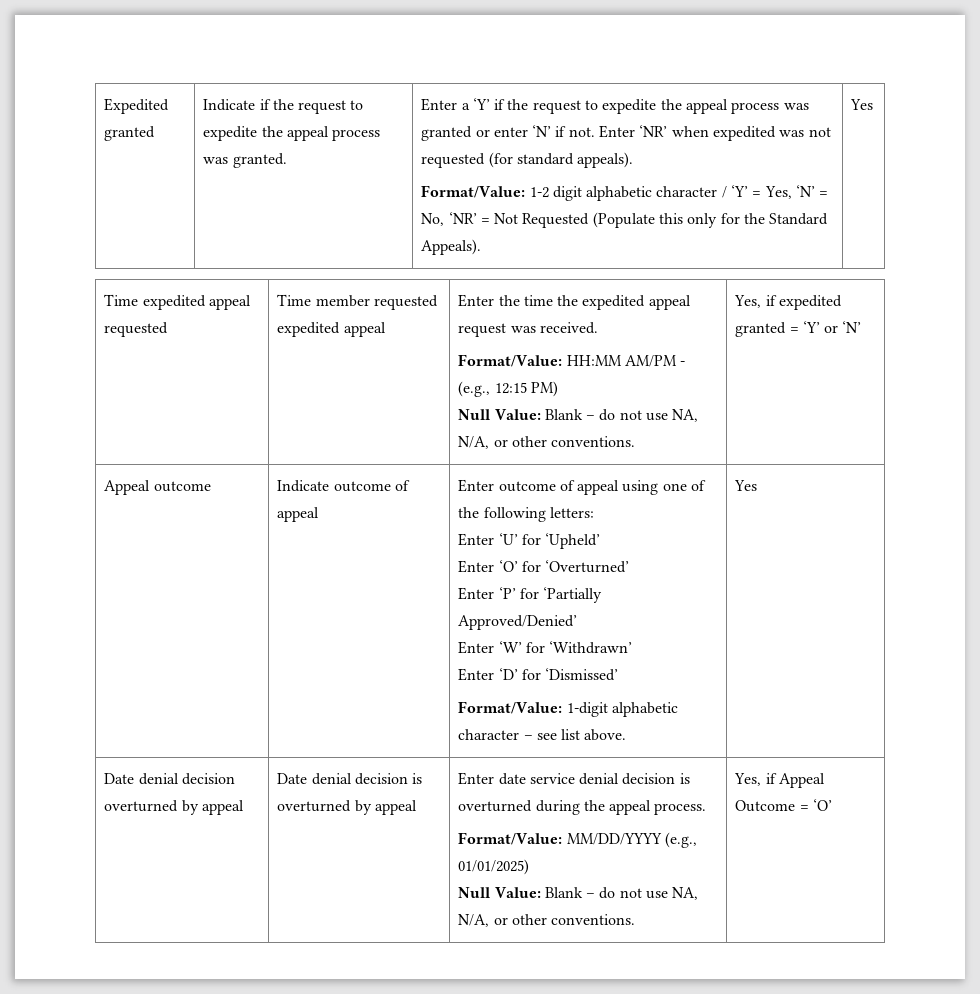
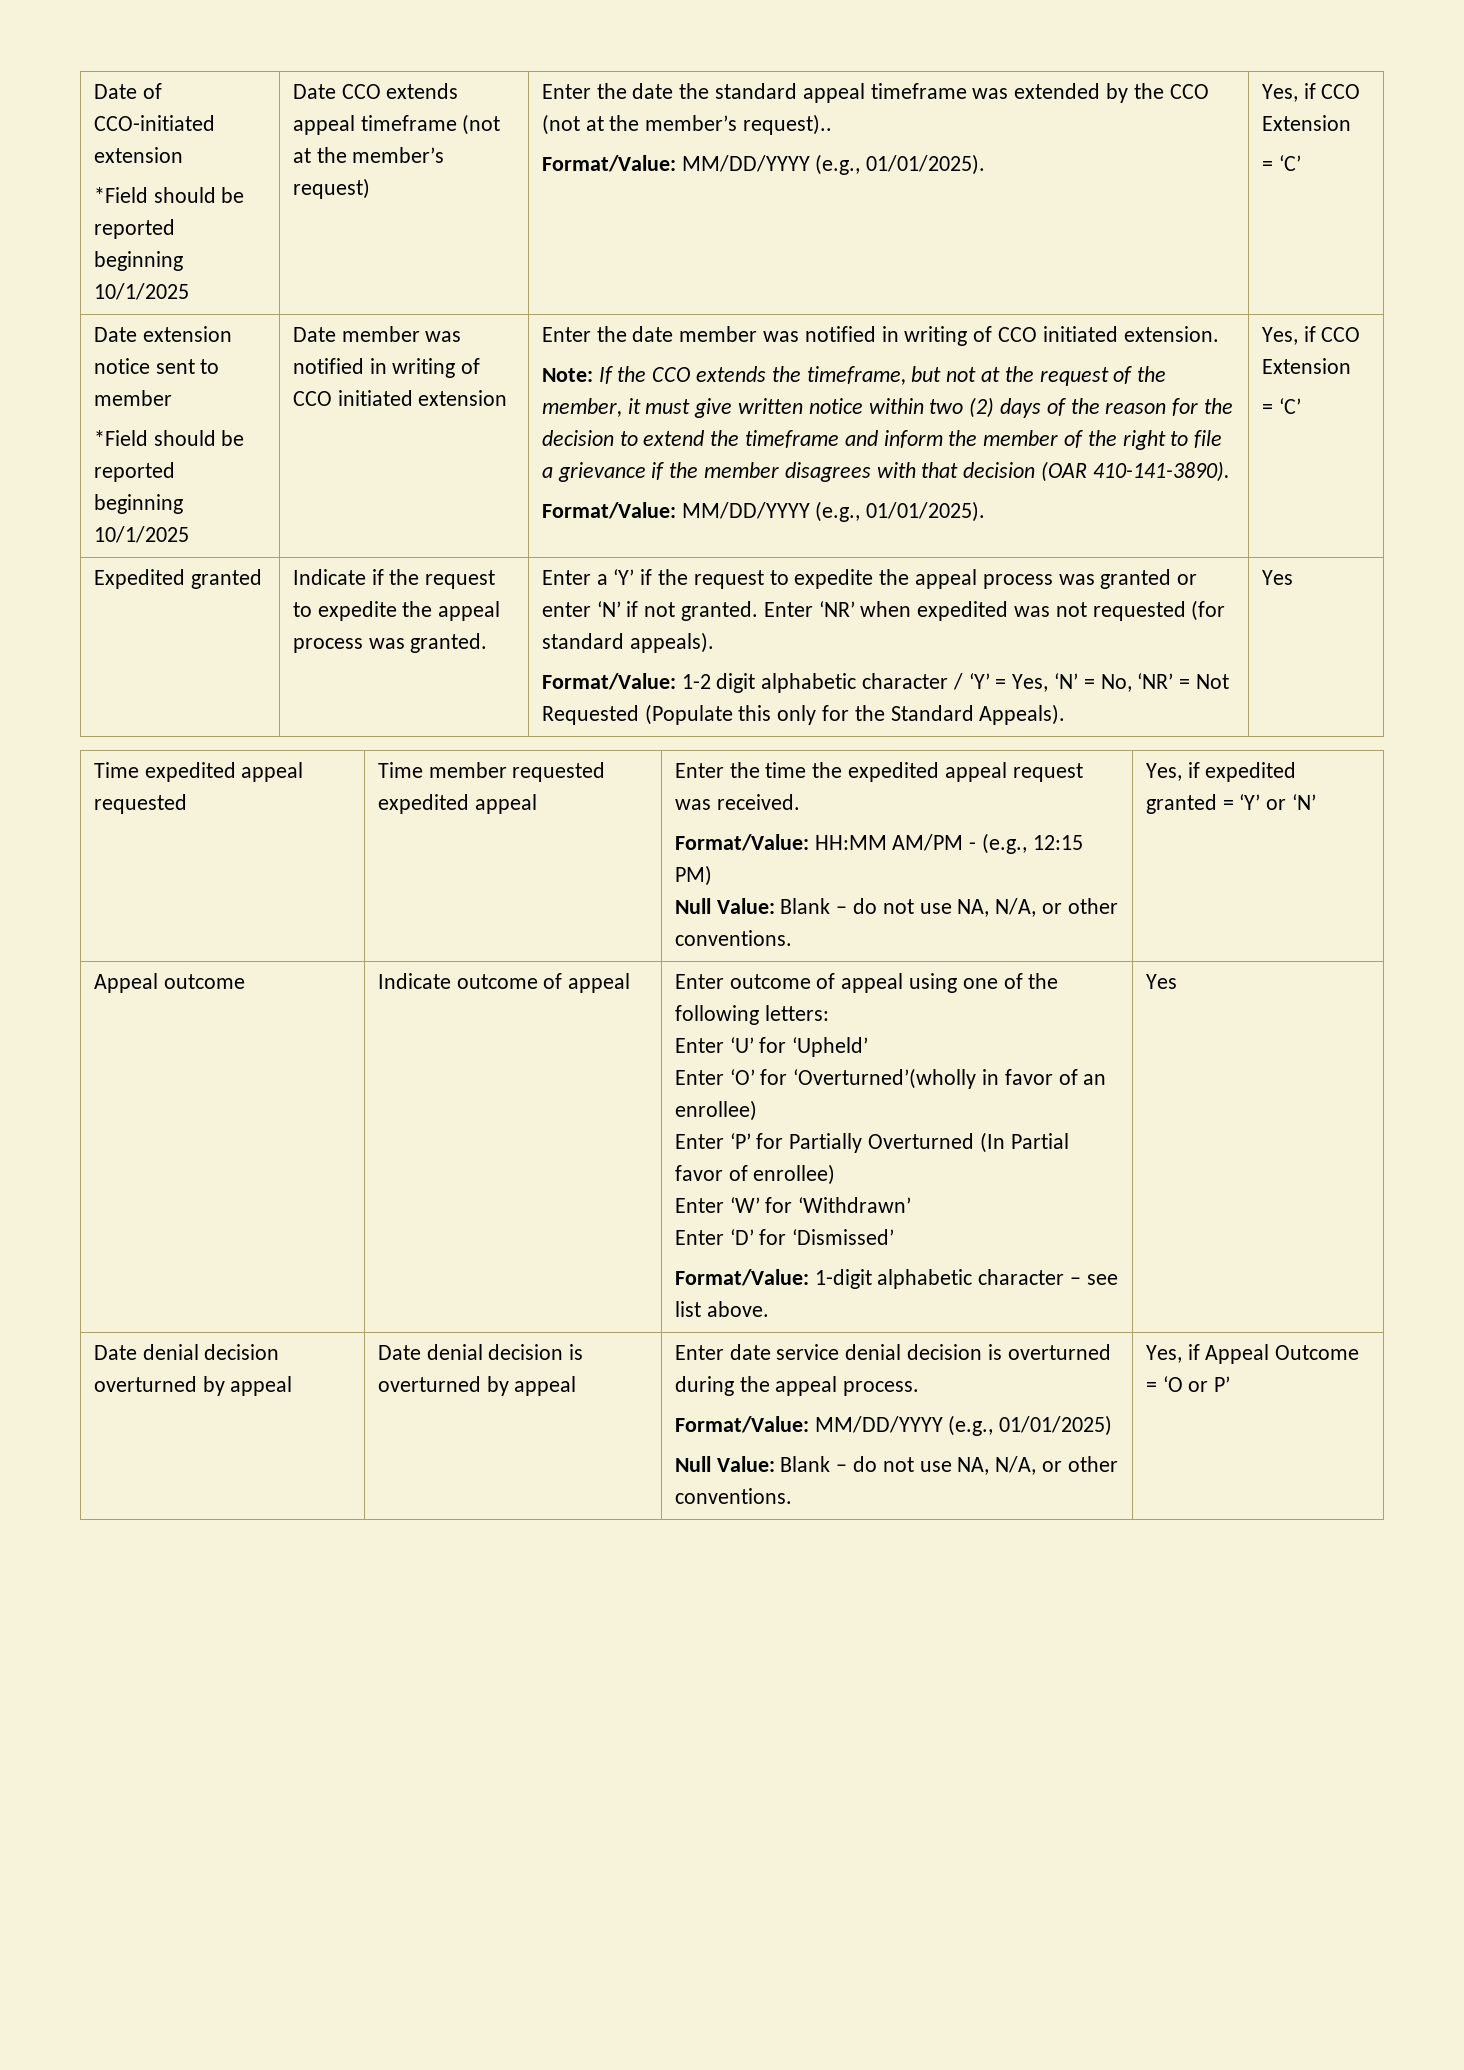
+ Date of CCO-initiated extension
+ *Field should be reported beginning 10/1/2025 | Date CCO extends appeal timeframe (not at the member’s request) | Enter the date the standard appeal timeframe was extended by the CCO (not at the member’s request)..
+ Format/Value: MM/DD/YYYY (e.g., 01/01/2025). | Yes, if CCO Extension
+ = ‘C’
+ Date extension notice sent to member
+ *Field should be reported beginning 10/1/2025 | Date member was notified in writing of CCO initiated extension | Enter the date member was notified in writing of CCO initiated extension.
+ Note: If the CCO extends the timeframe, but not at the request of the member, it must give written notice within two (2) days of the reason for the decision to extend the timeframe and inform the member of the right to file a grievance if the member disagrees with that decision (OAR 410-141-3890).
+ Format/Value: MM/DD/YYYY (e.g., 01/01/2025). | Yes, if CCO Extension
+ = ‘C’
- Enter a ‘Y’ if the request to expedite the appeal process was granted or enter ‘N’ if not.
+ Enter a ‘Y’ if the request to expedite the appeal process was granted or enter ‘N’ if not granted.
- Enter ‘O’ for ‘Overturned’
- Enter ‘P’ for ‘Partially Approved/Denied’
+ Enter ‘O’ for ‘Overturned’(wholly in favor of an enrollee)
+ Enter ‘P’ for Partially Overturned (In Partial favor of enrollee)
- Yes, if Appeal Outcome = ‘O’
+ Yes, if Appeal Outcome = ‘O or P’

